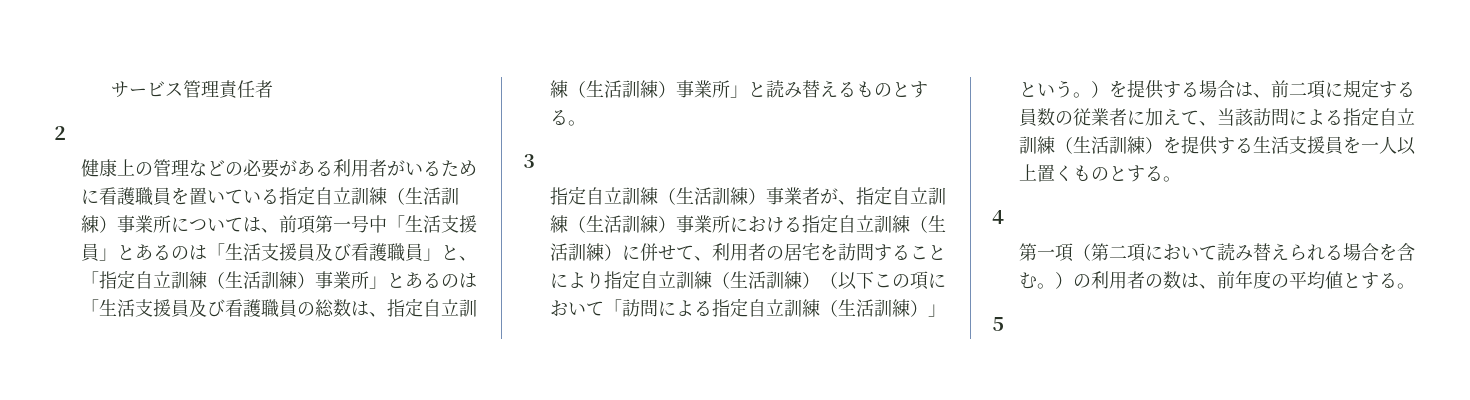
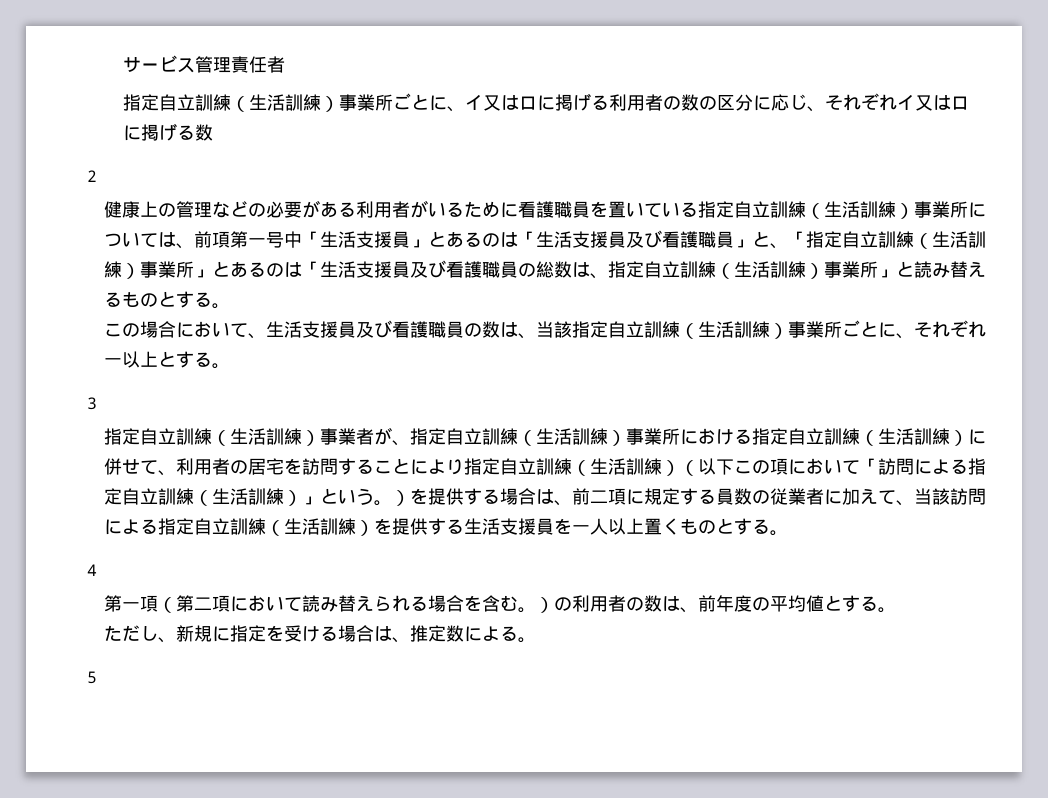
+ 指定自立訓練（生活訓練）事業所ごとに、イ又はロに掲げる利用者の数の区分に応じ、それぞれイ又はロに掲げる数
+ この場合において、生活支援員及び看護職員の数は、当該指定自立訓練（生活訓練）事業所ごとに、それぞれ一以上とする。
+ ただし、新規に指定を受ける場合は、推定数による。

